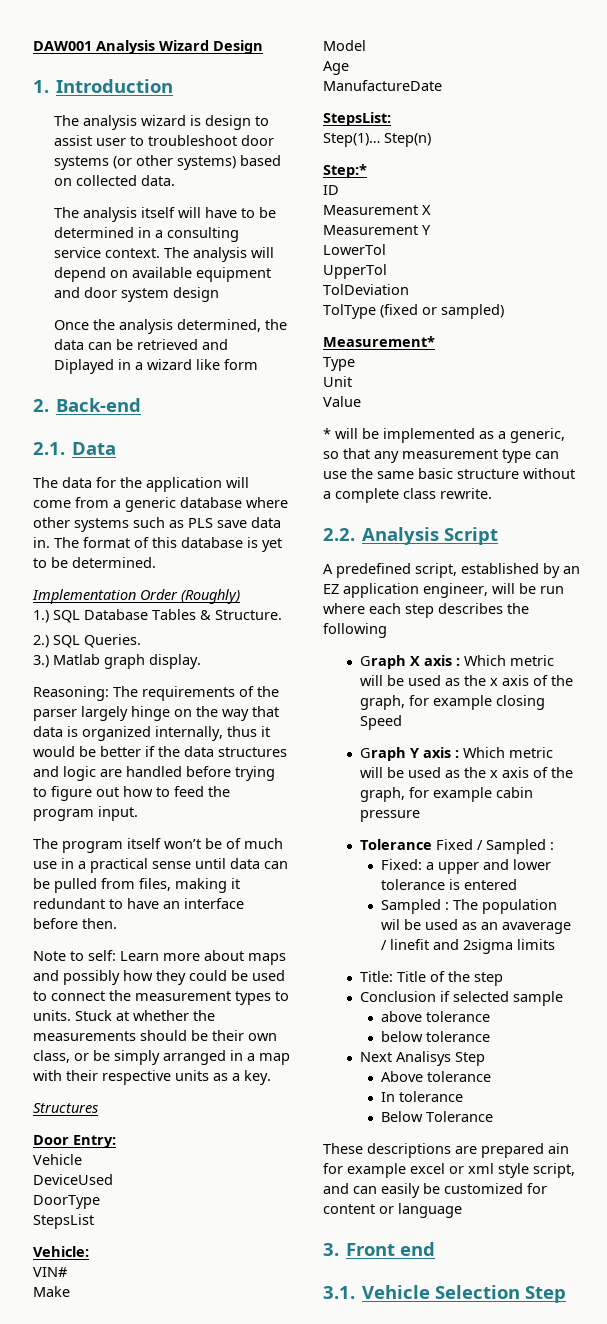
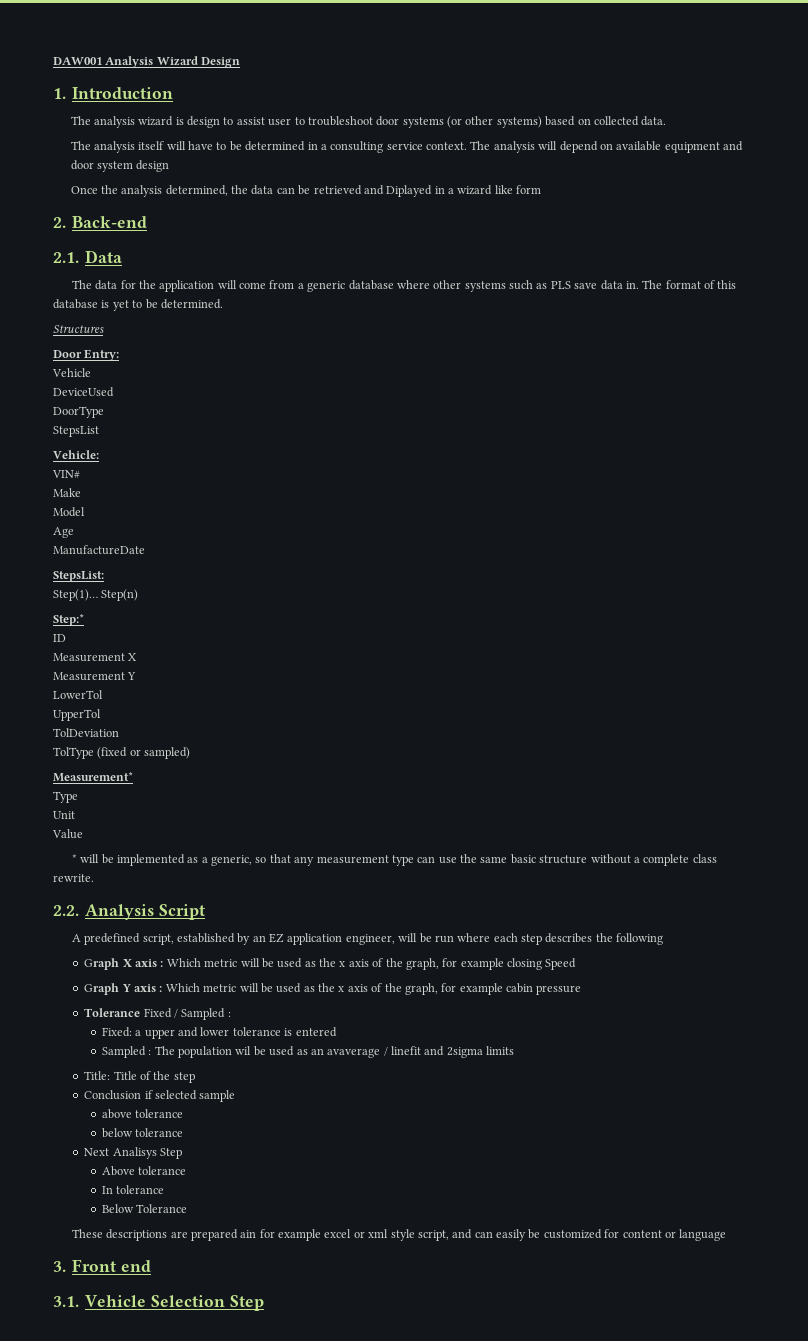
- Implementation Order (Roughly)
- 1.) SQL Database Tables & Structure.
- 2.) SQL Queries.
- 3.) Matlab graph display.
- Reasoning: The requirements of the parser largely hinge on the way that data is organized internally, thus it would be better if the data structures and logic are handled before trying to figure out how to feed the program input.
- The program itself won’t be of much use in a practical sense until data can be pulled from files, making it redundant to have an interface before then.
- Note to self: Learn more about maps and possibly how they could be used to connect the measurement types to units. Stuck at whether the measurements should be their own class, or be simply arranged in a map with their respective units as a key.

